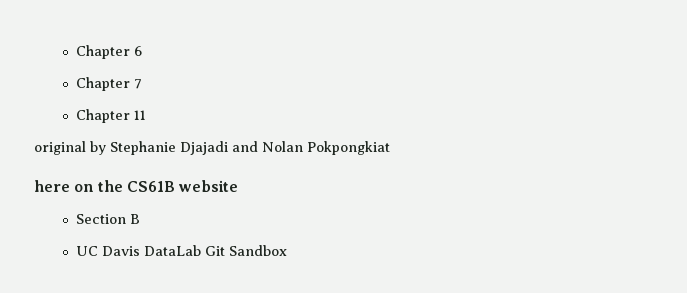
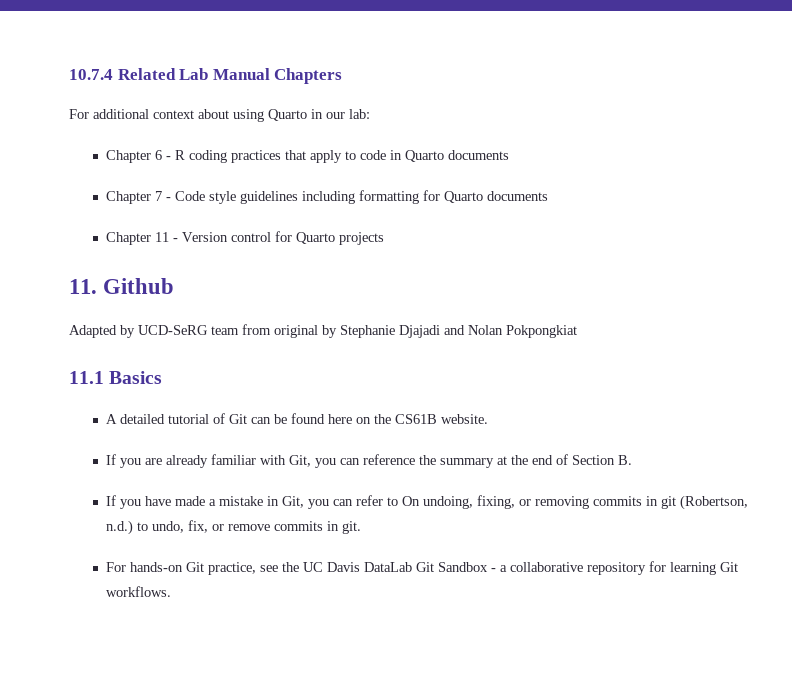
- Chapter 6
- Chapter 7
- Chapter 11
- original by Stephanie Djajadi and Nolan Pokpongkiat
+ 10.7.4 Related Lab Manual Chapters
+ For additional context about using Quarto in our lab:
+ Chapter 6 - R coding practices that apply to code in Quarto documents
+ Chapter 7 - Code style guidelines including formatting for Quarto documents
+ Chapter 11 - Version control for Quarto projects
+ 11. Github
+ Adapted by UCD-SeRG team from original by Stephanie Djajadi and Nolan Pokpongkiat
- here on the CS61B website
- Section B
- UC Davis DataLab Git Sandbox
+ 11.1 Basics
+ A detailed tutorial of Git can be found here on the CS61B website.
+ If you are already familiar with Git, you can reference the summary at the end of Section B.
+ If you have made a mistake in Git, you can refer to On undoing, fixing, or removing commits in git (Robertson, n.d.) to undo, fix, or remove commits in git.
+ For hands-on Git practice, see the UC Davis DataLab Git Sandbox - a collaborative repository for learning Git workflows.

